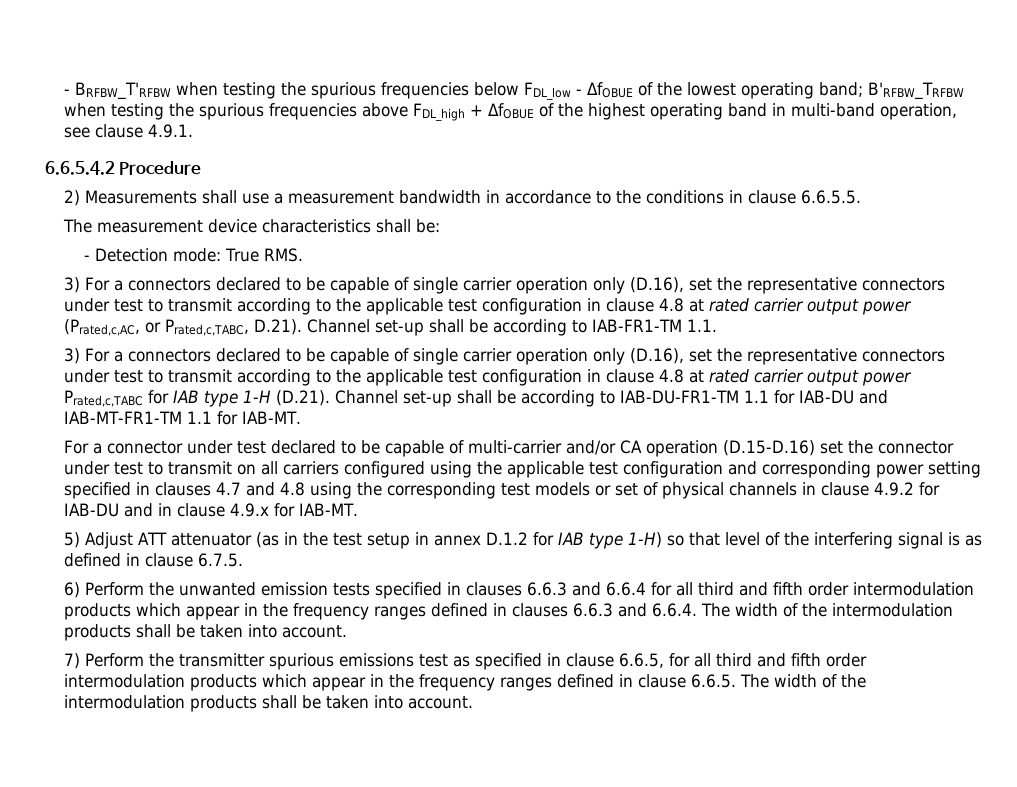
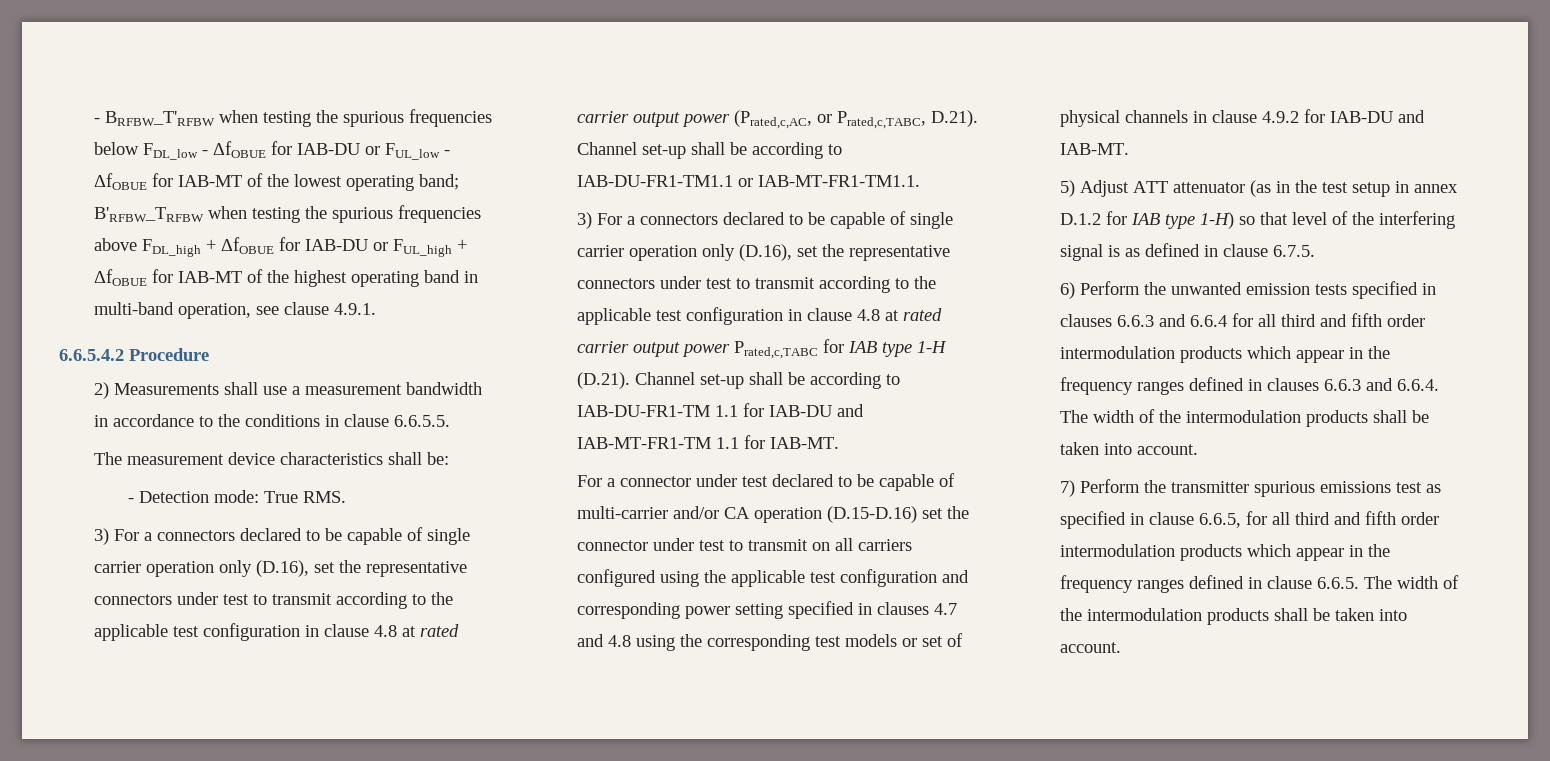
- - BRFBW_T'RFBW when testing the spurious frequencies below FDL_low - ΔfOBUE of the lowest operating band; B'RFBW_TRFBW when testing the spurious frequencies above FDL_high + ΔfOBUE of the highest operating band in multi-band operation, see clause 4.9.1.
+ - BRFBW_T'RFBW when testing the spurious frequencies below FDL_low - ΔfOBUE for IAB-DU or FUL_low - ΔfOBUE for IAB-MT of the lowest operating band; B'RFBW_TRFBW when testing the spurious frequencies above FDL_high + ΔfOBUE for IAB-DU or FUL_high + ΔfOBUE for IAB-MT of the highest operating band in multi-band operation, see clause 4.9.1.
- 3) For a connectors declared to be capable of single carrier operation only (D.16), set the representative connectors under test to transmit according to the applicable test configuration in clause 4.8 at rated carrier output power (Prated,c,AC, or Prated,c,TABC, D.21). Channel set-up shall be according to IAB-FR1-TM 1.1.
+ 3) For a connectors declared to be capable of single carrier operation only (D.16), set the representative connectors under test to transmit according to the applicable test configuration in clause 4.8 at rated carrier output power (Prated,c,AC, or Prated,c,TABC, D.21). Channel set-up shall be according to IAB-DU-FR1-TM1.1 or IAB-MT-FR1-TM1.1.
- For a connector under test declared to be capable of multi-carrier and/or CA operation (D.15-D.16) set the connector under test to transmit on all carriers configured using the applicable test configuration and corresponding power setting specified in clauses 4.7 and 4.8 using the corresponding test models or set of physical channels in clause 4.9.2 for IAB-DU and in clause 4.9.x for IAB-MT.
+ For a connector under test declared to be capable of multi-carrier and/or CA operation (D.15-D.16) set the connector under test to transmit on all carriers configured using the applicable test configuration and corresponding power setting specified in clauses 4.7 and 4.8 using the corresponding test models or set of physical channels in clause 4.9.2 for IAB-DU and IAB-MT.

